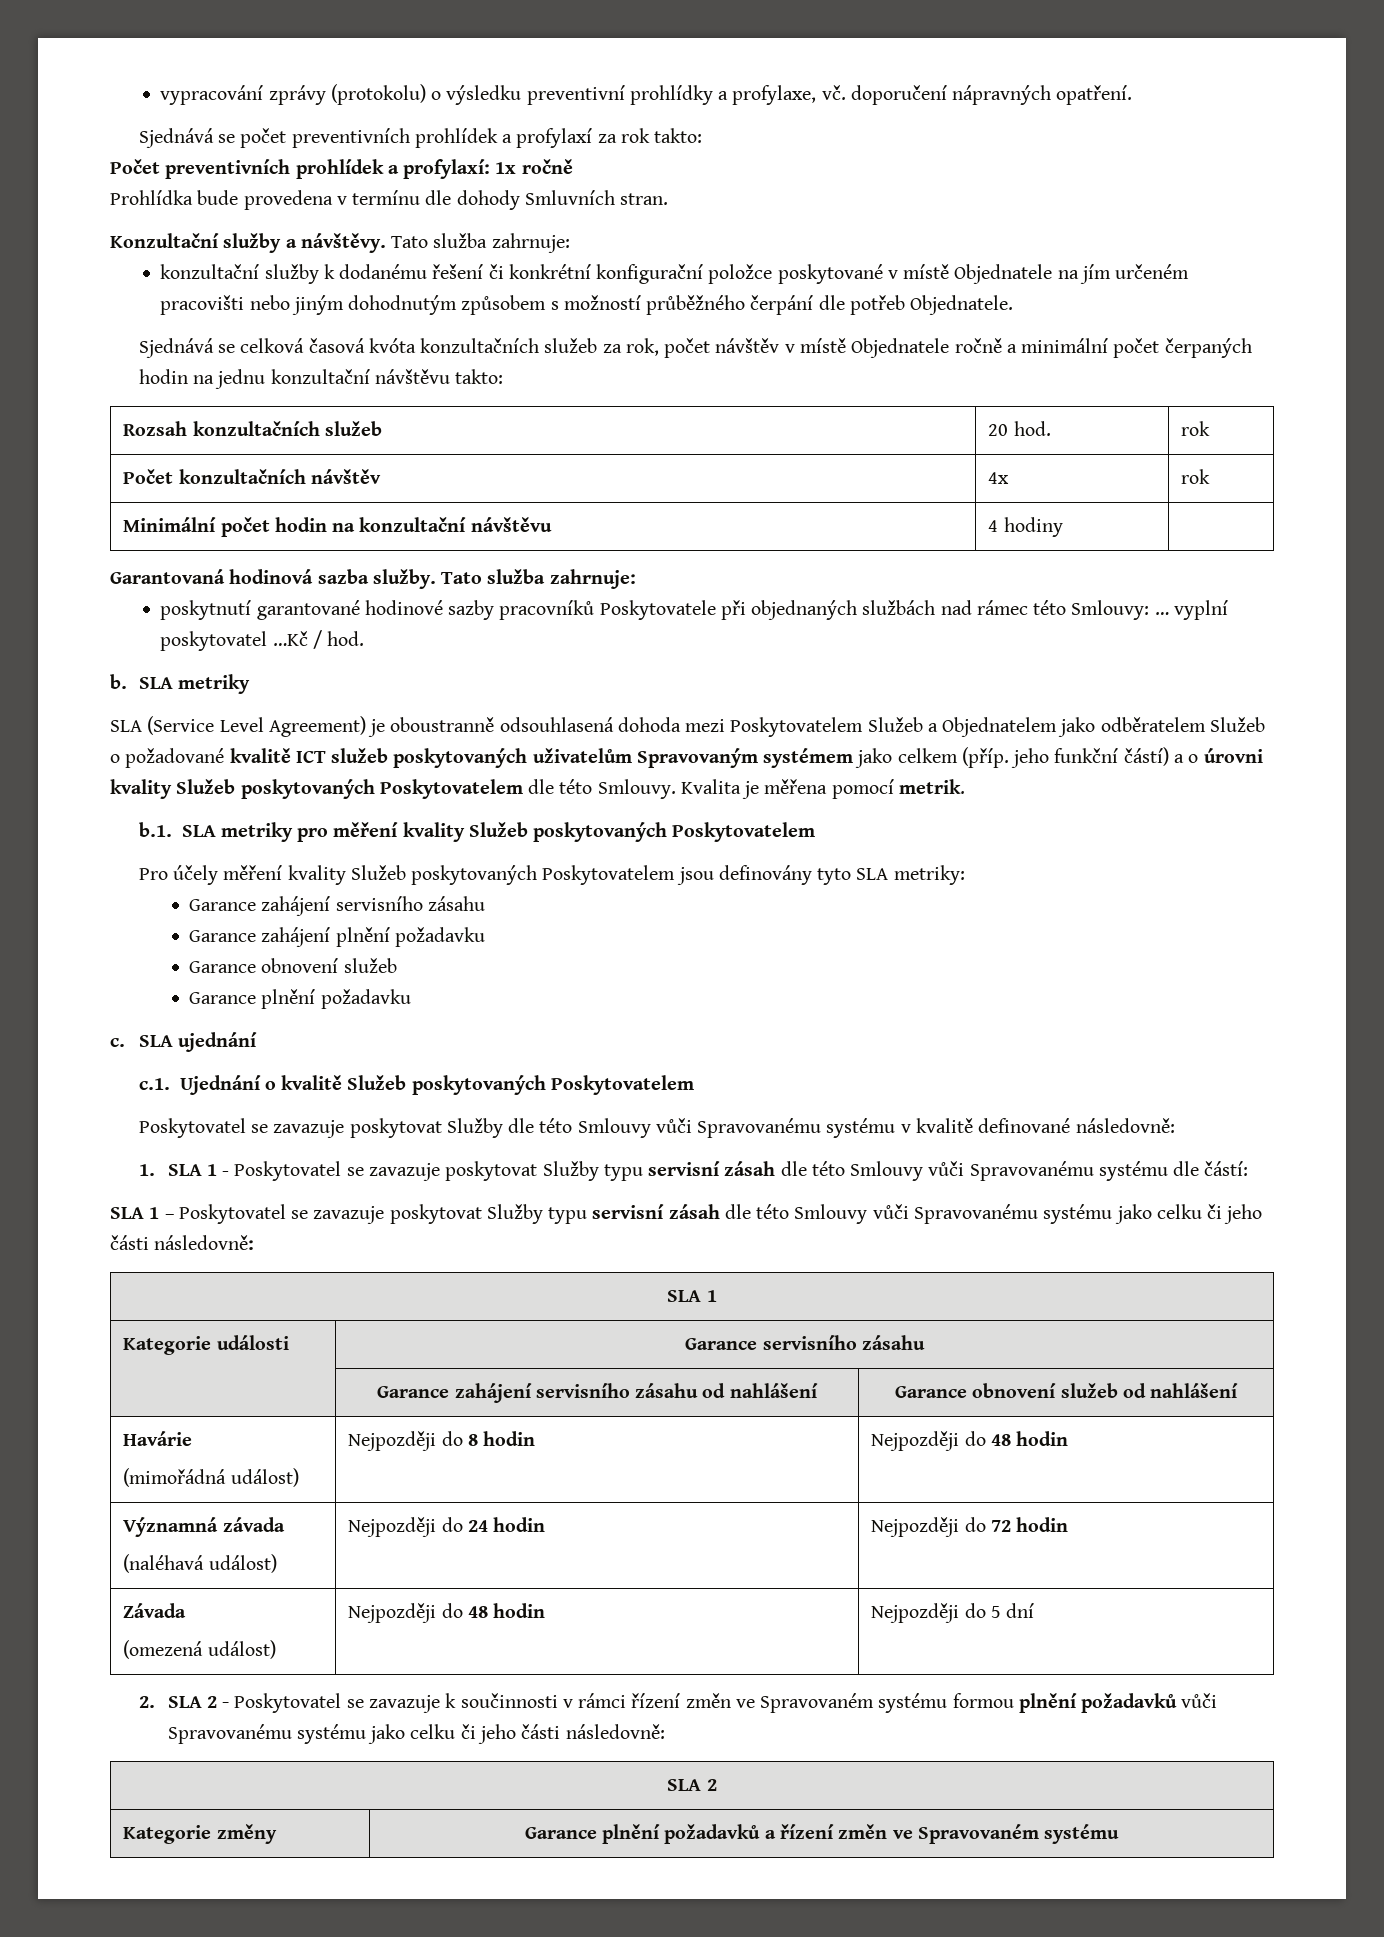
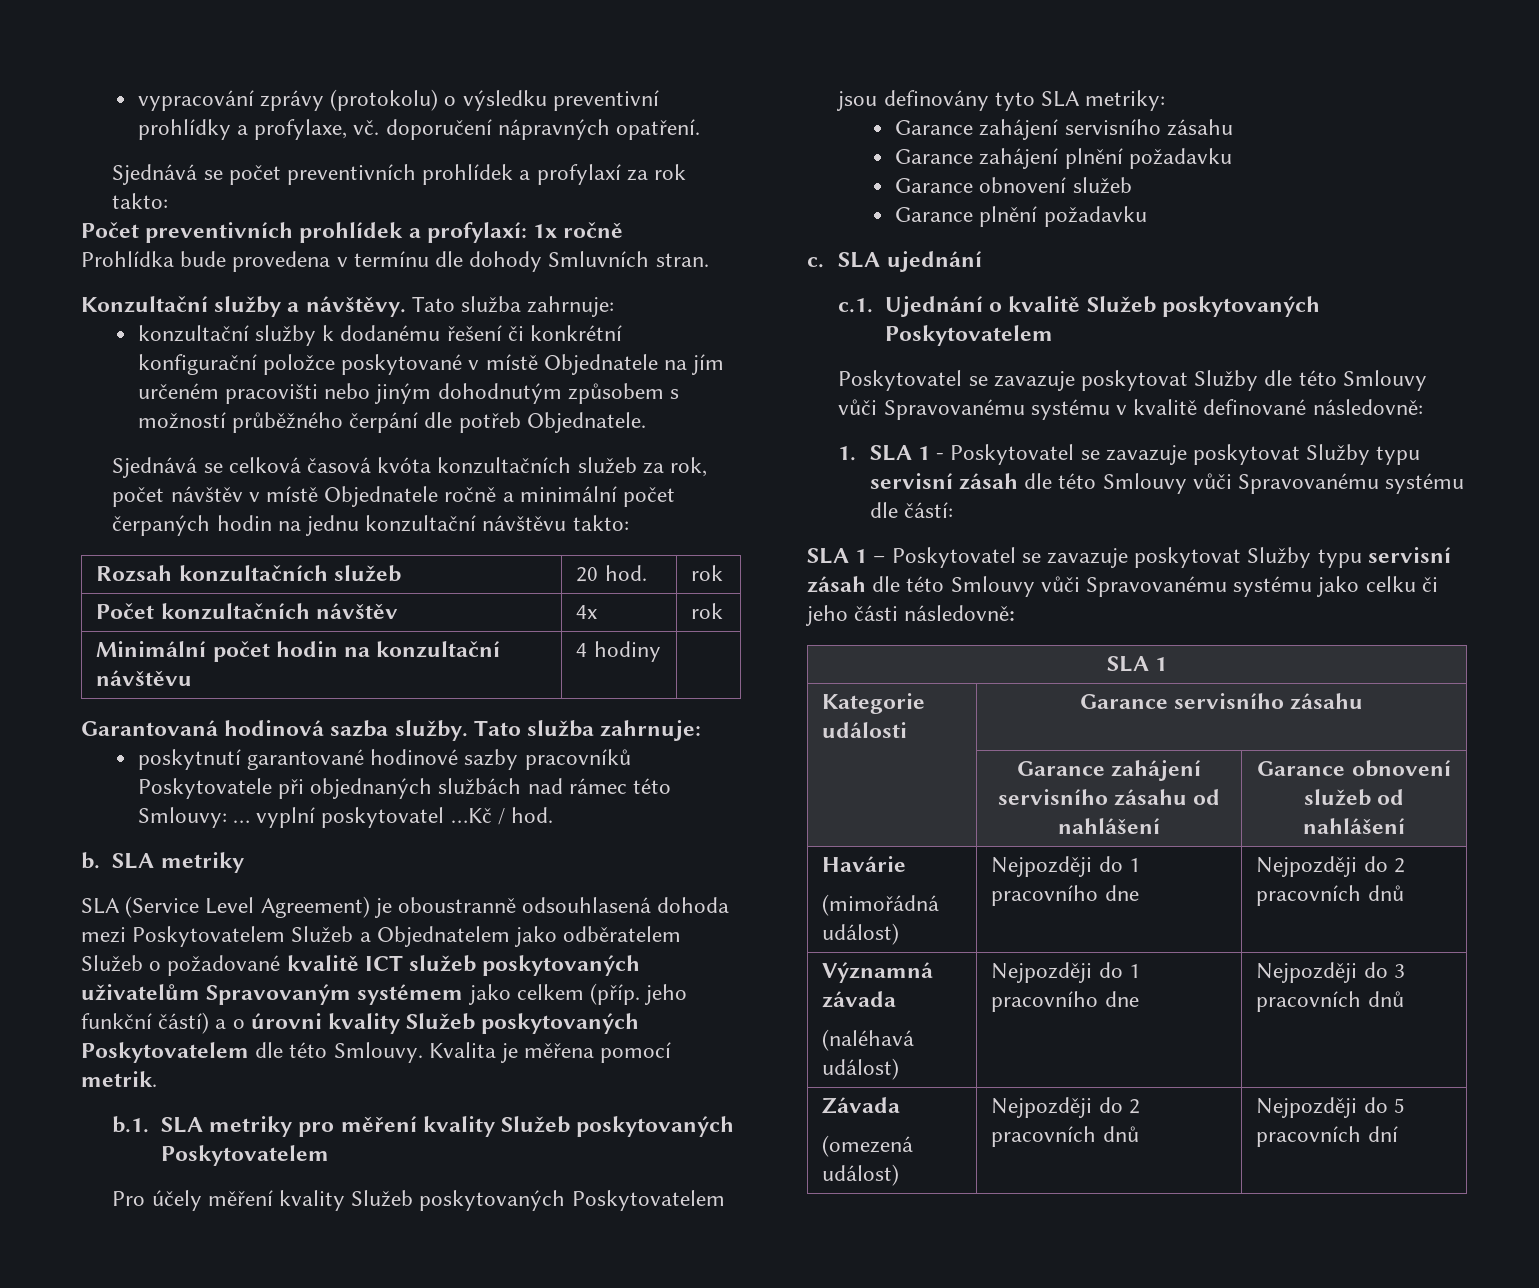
  Havárie
- (mimořádná událost) | Nejpozději do 8 hodin | Nejpozději do 48 hodin
+ (mimořádná událost) | Nejpozději do 1 pracovního dne | Nejpozději do 2 pracovních dnů
  Významná závada
- (naléhavá událost) | Nejpozději do 24 hodin | Nejpozději do 72 hodin
+ (naléhavá událost) | Nejpozději do 1 pracovního dne | Nejpozději do 3 pracovních dnů
  Závada
- (omezená událost) | Nejpozději do 48 hodin | Nejpozději do 5 dní
+ (omezená událost) | Nejpozději do 2 pracovních dnů | Nejpozději do 5 pracovních dní
- 2. SLA 2 - Poskytovatel se zavazuje k součinnosti v rámci řízení změn ve Spravovaném systému formou plnění požadavků vůči Spravovanému systému jako celku či jeho části následovně:
- SLA 2
- Kategorie změny | Garance plnění požadavků a řízení změn ve Spravovaném systému

